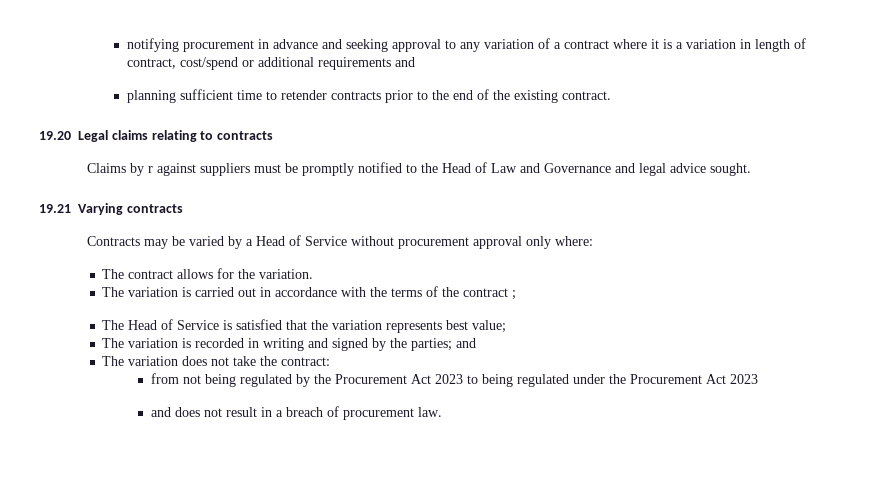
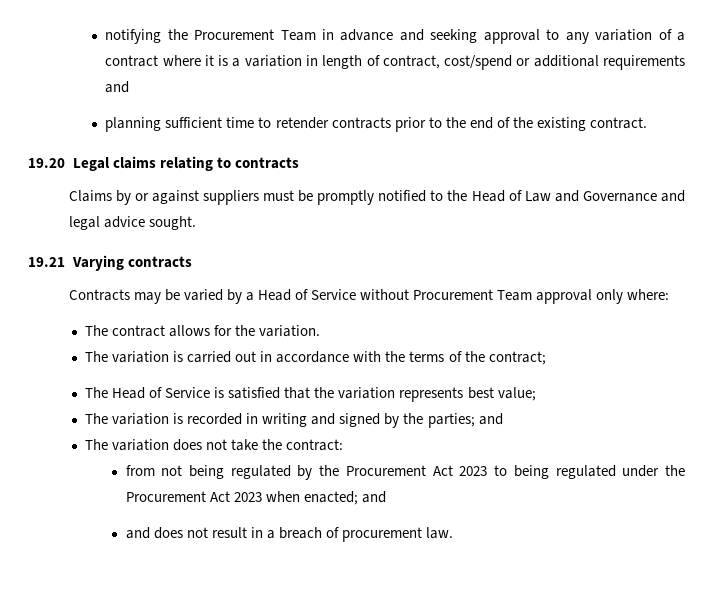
- notifying procurement in advance and seeking approval to any variation of a contract where it is a variation in length of contract, cost/spend or additional requirements and
+ notifying the Procurement Team in advance and seeking approval to any variation of a contract where it is a variation in length of contract, cost/spend or additional requirements and
- Claims by r against suppliers must be promptly notified to the Head of Law and Governance and legal advice sought.
+ Claims by or against suppliers must be promptly notified to the Head of Law and Governance and legal advice sought.
- Contracts may be varied by a Head of Service without procurement approval only where:
+ Contracts may be varied by a Head of Service without Procurement Team approval only where:
- The variation is carried out in accordance with the terms of the contract ;
+ The variation is carried out in accordance with the terms of the contract;
- from not being regulated by the Procurement Act 2023 to being regulated under the Procurement Act 2023
+ from not being regulated by the Procurement Act 2023 to being regulated under the Procurement Act 2023 when enacted; and

